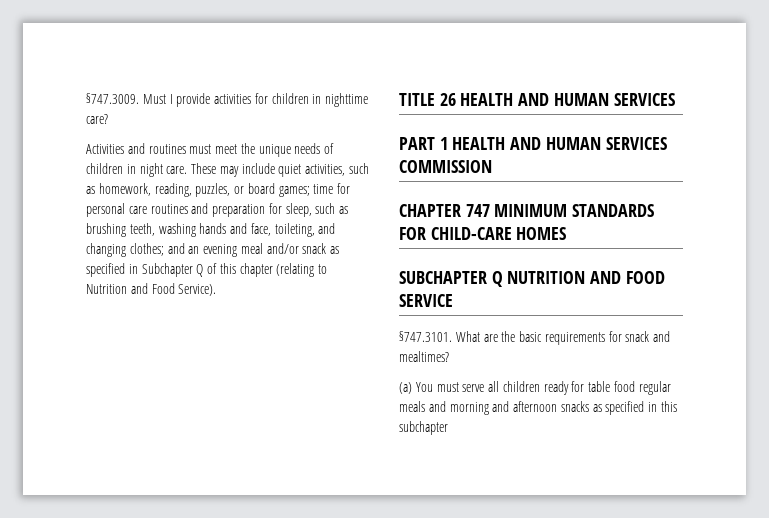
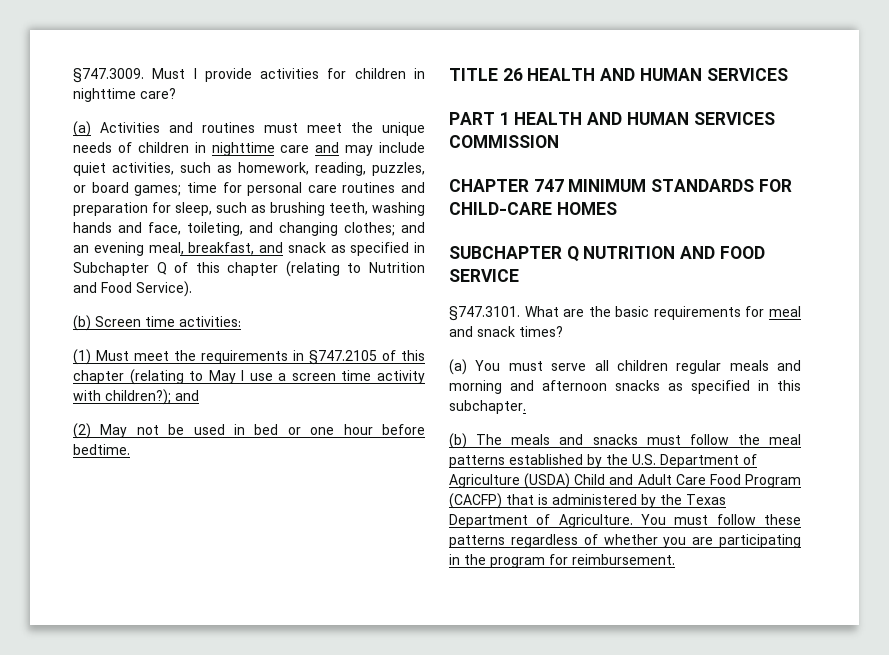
- Activities and routines must meet the unique needs of children in night care. These may include quiet activities, such as homework, reading, puzzles, or board games;
+ (a) Activities and routines must meet the unique needs of children in nighttime care and may include quiet activities, such as homework, reading, puzzles, or board games;
- and an evening meal and/or snack as specified in Subchapter Q of this chapter (relating to Nutrition and Food Service).
+ and an evening meal, breakfast, and snack as specified in Subchapter Q of this chapter (relating to Nutrition and Food Service).
+ (b) Screen time activities:
+ (1) Must meet the requirements in §747.2105 of this chapter (relating to May I use a screen time activity with children?); and
+ (2) May not be used in bed or one hour before bedtime.
- §747.3101. What are the basic requirements for snack and mealtimes?
+ §747.3101. What are the basic requirements for meal and snack times?
- (a) You must serve all children ready for table food regular meals and morning and afternoon snacks as specified in this subchapter
+ (a) You must serve all children regular meals and morning and afternoon snacks as specified in this subchapter.
+ (b) The meals and snacks must follow the meal patterns established by the U.S. Department of Agriculture (USDA) Child and Adult Care Food Program (CACFP) that is administered by the Texas Department of Agriculture. You must follow these patterns regardless of whether you are participating in the program for reimbursement.

